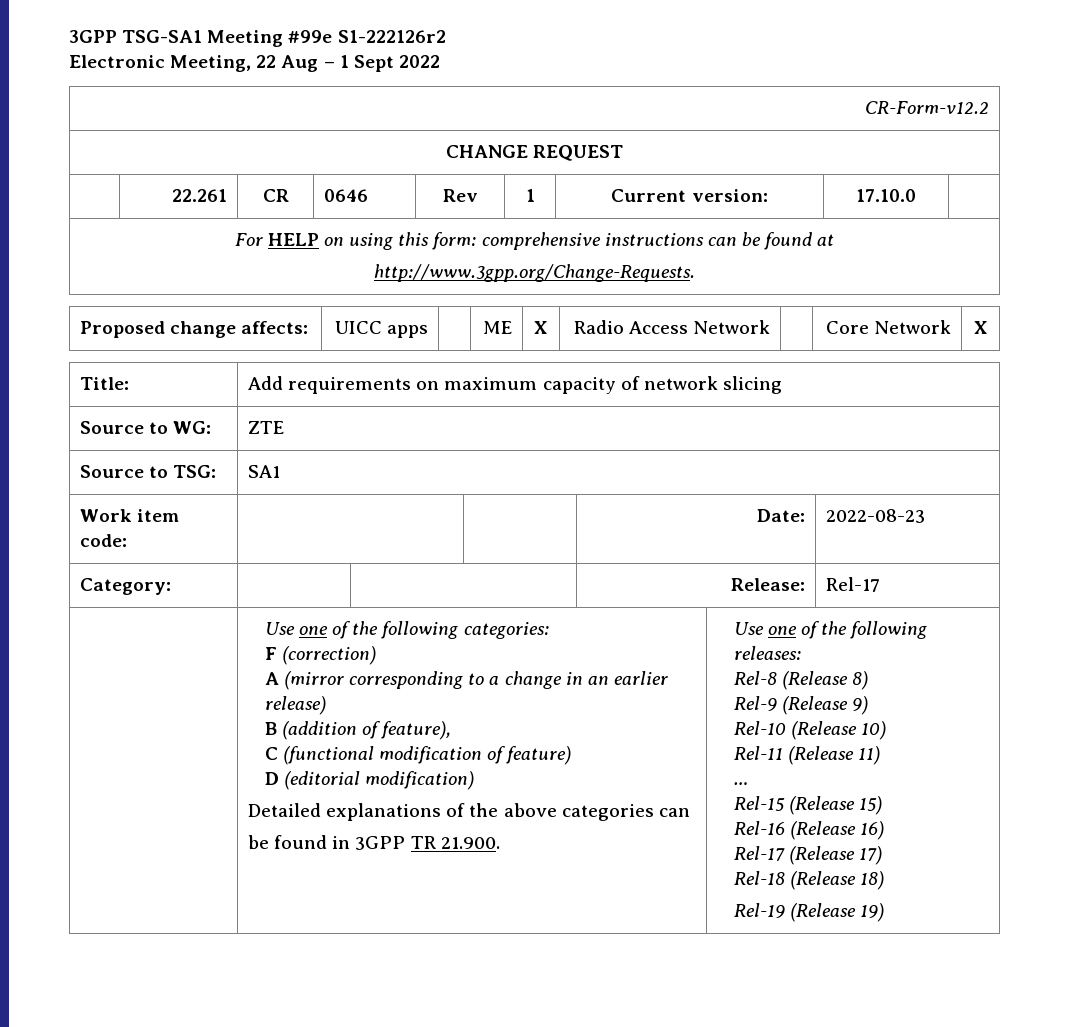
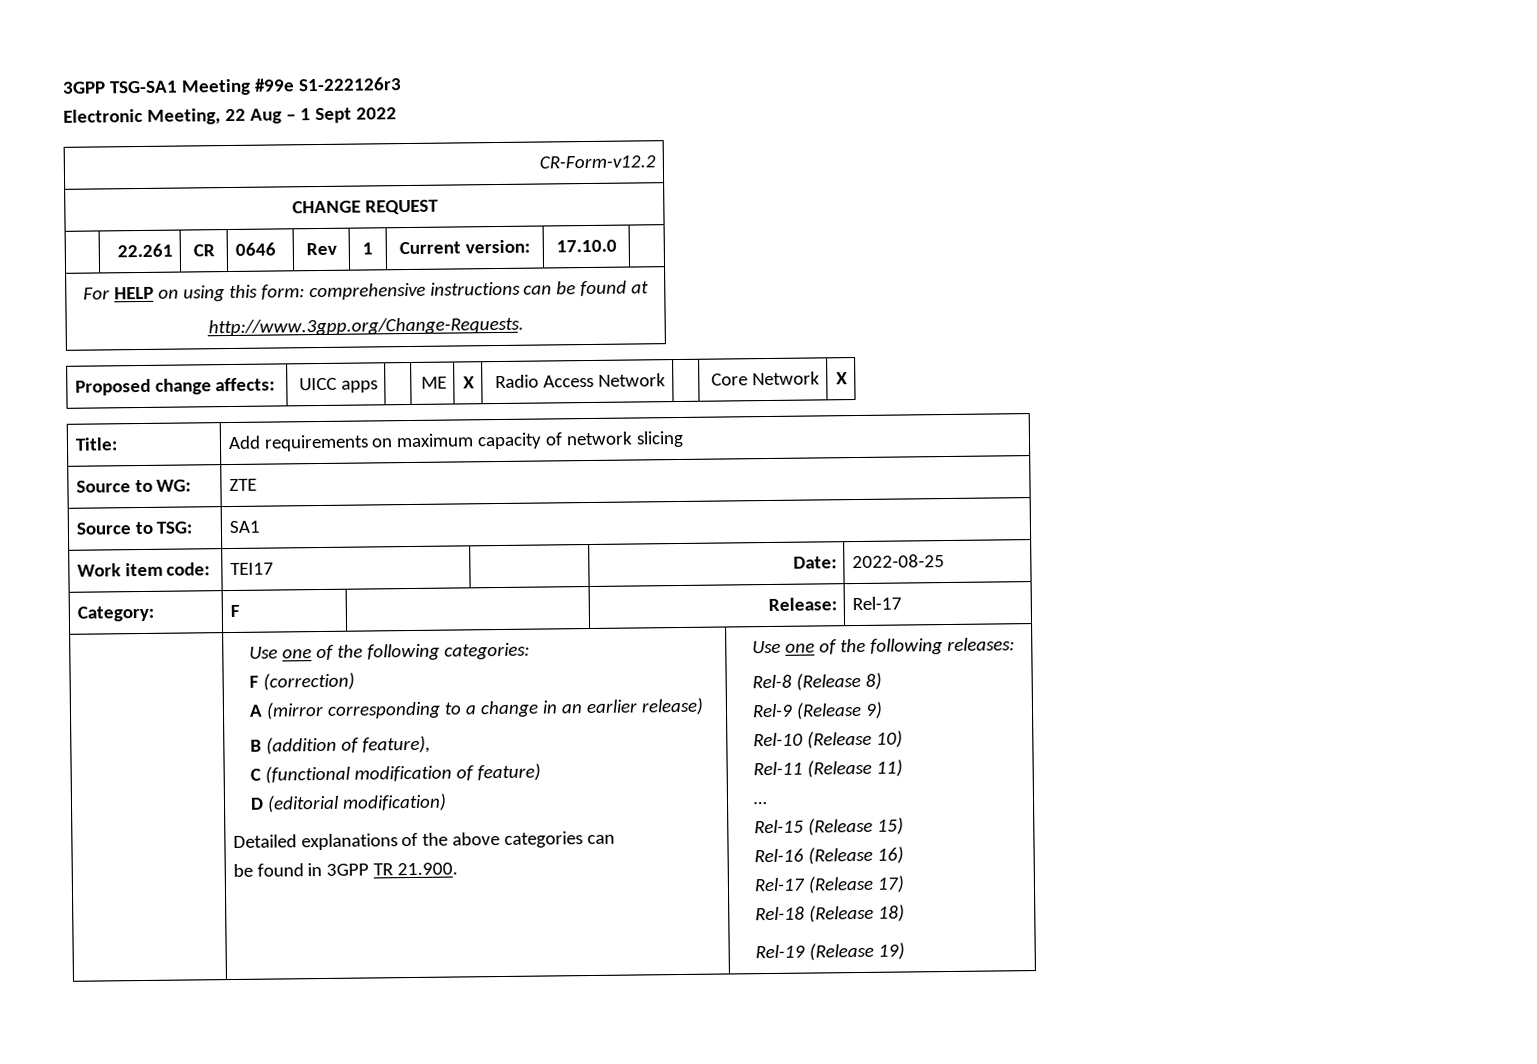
- 3GPP TSG-SA1 Meeting #99e S1-222126r2
+ 3GPP TSG-SA1 Meeting #99e S1-222126r3
- Work item code: | | | Date: | 2022-08-23
+ Work item code: | TEI17 | | Date: | 2022-08-25
- Category: | | | Release: | Rel-17
+ Category: | F | | Release: | Rel-17

